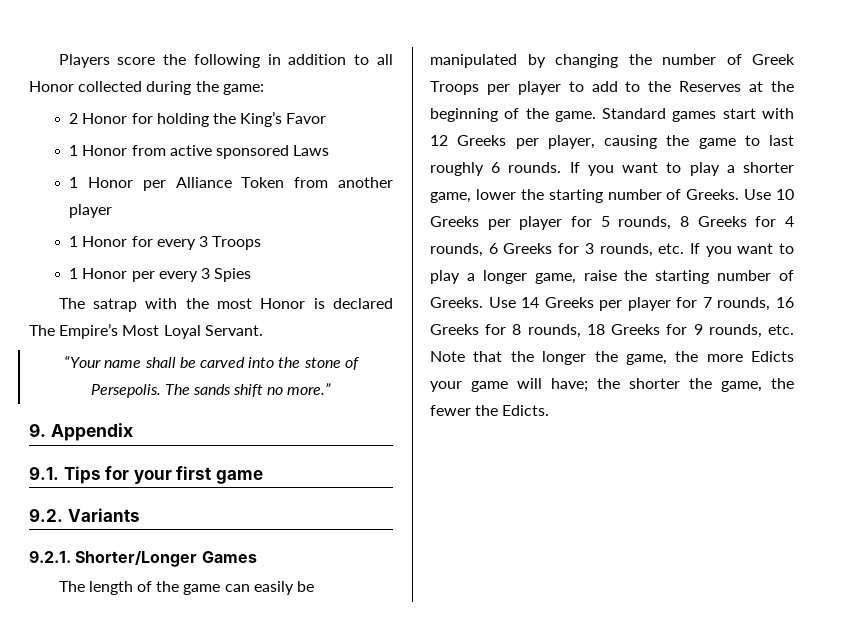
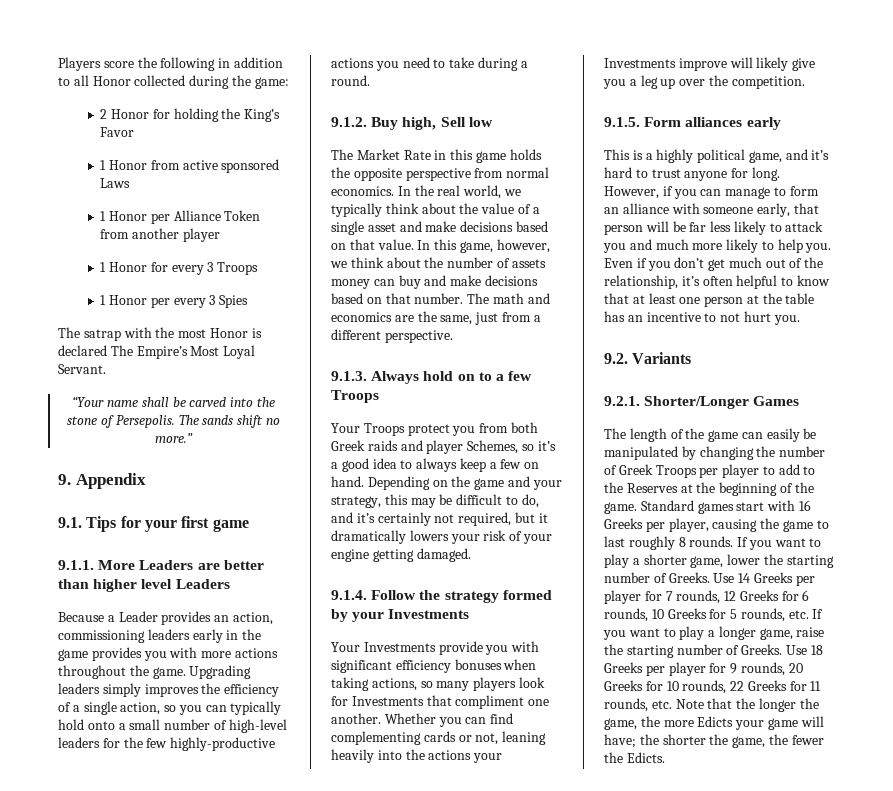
+ 9.1.1. More Leaders are better than higher level Leaders
+ Because a Leader provides an action, commissioning leaders early in the game provides you with more actions throughout the game. Upgrading leaders simply improves the efficiency of a single action, so you can typically hold onto a small number of high-level leaders for the few highly-productive actions you need to take during a round.
+ 9.1.2. Buy high, Sell low
+ The Market Rate in this game holds the opposite perspective from normal economics. In the real world, we typically think about the value of a single asset and make decisions based on that value. In this game, however, we think about the number of assets money can buy and make decisions based on that number. The math and economics are the same, just from a different perspective.
+ 9.1.3. Always hold on to a few Troops
+ Your Troops protect you from both Greek raids and player Schemes, so it’s a good idea to always keep a few on hand. Depending on the game and your strategy, this may be difficult to do, and it’s certainly not required, but it dramatically lowers your risk of your engine getting damaged.
+ 9.1.4. Follow the strategy formed by your Investments
+ Your Investments provide you with significant efficiency bonuses when taking actions, so many players look for Investments that compliment one another. Whether you can find complementing cards or not, leaning heavily into the actions your Investments improve will likely give you a leg up over the competition.
+ 9.1.5. Form alliances early
+ This is a highly political game, and it’s hard to trust anyone for long. However, if you can manage to form an alliance with someone early, that person will be far less likely to attack you and much more likely to help you. Even if you don’t get much out of the relationship, it’s often helpful to know that at least one person at the table has an incentive to not hurt you.
- Standard games start with 12 Greeks per player, causing the game to last roughly 6 rounds.
+ Standard games start with 16 Greeks per player, causing the game to last roughly 8 rounds.
- Use 10 Greeks per player for 5 rounds, 8 Greeks for 4 rounds, 6 Greeks for 3 rounds, etc. If you want to play a longer game, raise the starting number of Greeks.
+ Use 14 Greeks per player for 7 rounds, 12 Greeks for 6 rounds, 10 Greeks for 5 rounds, etc. If you want to play a longer game, raise the starting number of Greeks.
- Use 14 Greeks per player for 7 rounds, 16 Greeks for 8 rounds, 18 Greeks for 9 rounds, etc. Note that the longer the game, the more Edicts your game will have; the shorter the game, the fewer the Edicts.
+ Use 18 Greeks per player for 9 rounds, 20 Greeks for 10 rounds, 22 Greeks for 11 rounds, etc. Note that the longer the game, the more Edicts your game will have; the shorter the game, the fewer the Edicts.

